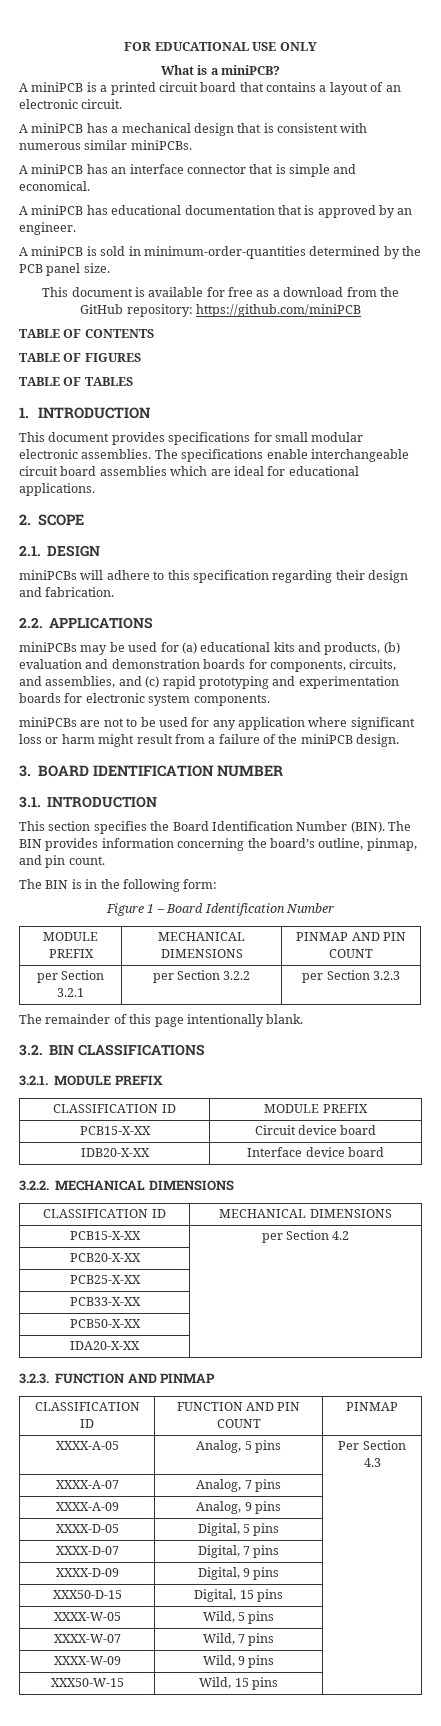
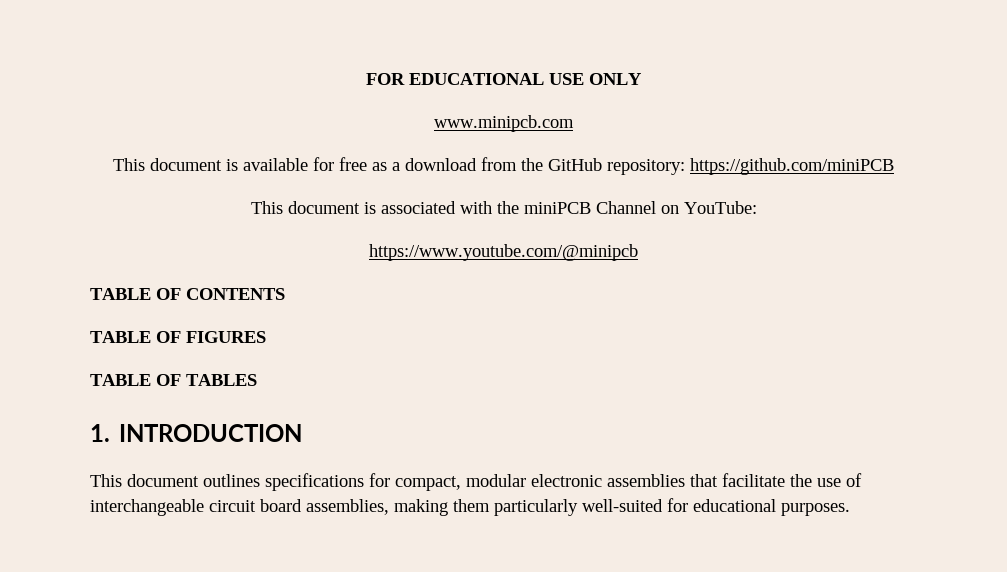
- What is a miniPCB?
- A miniPCB is a printed circuit board that contains a layout of an electronic circuit.
- A miniPCB has a mechanical design that is consistent with numerous similar miniPCBs.
- A miniPCB has an interface connector that is simple and economical.
- A miniPCB has educational documentation that is approved by an engineer.
- A miniPCB is sold in minimum-order-quantities determined by the PCB panel size.
+ www.minipcb.com
+ This document is associated with the miniPCB Channel on YouTube:
+ https://www.youtube.com/@minipcb
- This document provides specifications for small modular electronic assemblies. The specifications enable interchangeable circuit board assemblies which are ideal for educational applications.
- 2. SCOPE
- 2.1. DESIGN
- miniPCBs will adhere to this specification regarding their design and fabrication.
- 2.2. APPLICATIONS
- miniPCBs may be used for (a) educational kits and products, (b) evaluation and demonstration boards for components, circuits, and assemblies, and (c) rapid prototyping and experimentation boards for electronic system components.
- miniPCBs are not to be used for any application where significant loss or harm might result from a failure of the miniPCB design.
- 3. BOARD IDENTIFICATION NUMBER
- 3.1. INTRODUCTION
- This section specifies the Board Identification Number (BIN). The BIN provides information concerning the board’s outline, pinmap, and pin count.
- The BIN is in the following form:
- Figure 1 – Board Identification Number
- MODULE PREFIX | MECHANICAL DIMENSIONS | PINMAP AND PIN COUNT
- per Section 3.2.1 | per Section 3.2.2 | per Section 3.2.3
- The remainder of this page intentionally blank.
- 3.2. BIN CLASSIFICATIONS
- 3.2.1. MODULE PREFIX
- CLASSIFICATION ID | MODULE PREFIX
- PCB15-X-XX | Circuit device board
- IDB20-X-XX | Interface device board
- 3.2.2. MECHANICAL DIMENSIONS
- CLASSIFICATION ID | MECHANICAL DIMENSIONS
- PCB15-X-XX | per Section 4.2
- PCB20-X-XX |
- PCB25-X-XX |
- PCB33-X-XX |
- PCB50-X-XX |
- IDA20-X-XX |
- 3.2.3. FUNCTION AND PINMAP
- CLASSIFICATION ID | FUNCTION AND PIN COUNT | PINMAP
- XXXX-A-05 | Analog, 5 pins | Per Section 4.3
- XXXX-A-07 | Analog, 7 pins |
- XXXX-A-09 | Analog, 9 pins |
- XXXX-D-05 | Digital, 5 pins |
- XXXX-D-07 | Digital, 7 pins |
- XXXX-D-09 | Digital, 9 pins |
- XXX50-D-15 | Digital, 15 pins |
- XXXX-W-05 | Wild, 5 pins |
- XXXX-W-07 | Wild, 7 pins |
- XXXX-W-09 | Wild, 9 pins |
- XXX50-W-15 | Wild, 15 pins |
+ This document outlines specifications for compact, modular electronic assemblies that facilitate the use of interchangeable circuit board assemblies, making them particularly well-suited for educational purposes.

